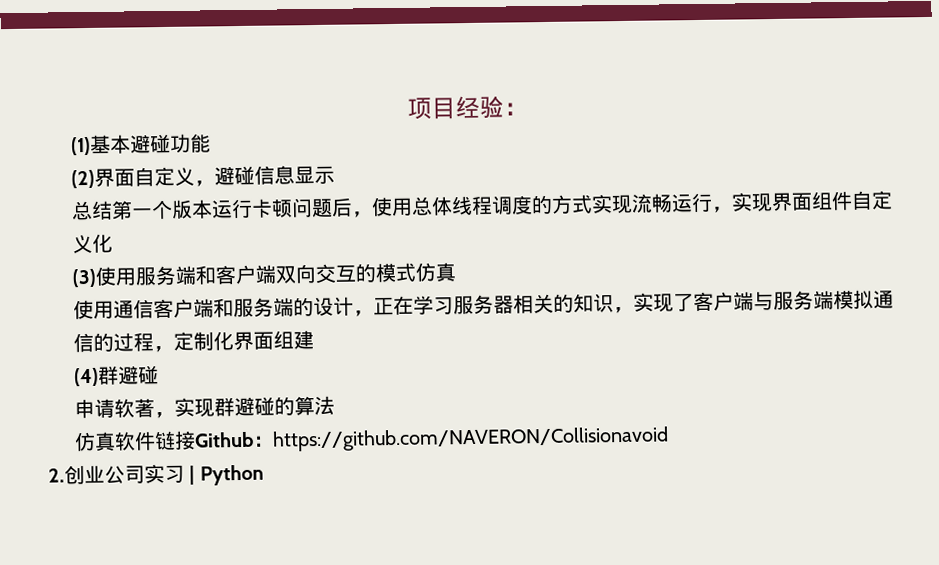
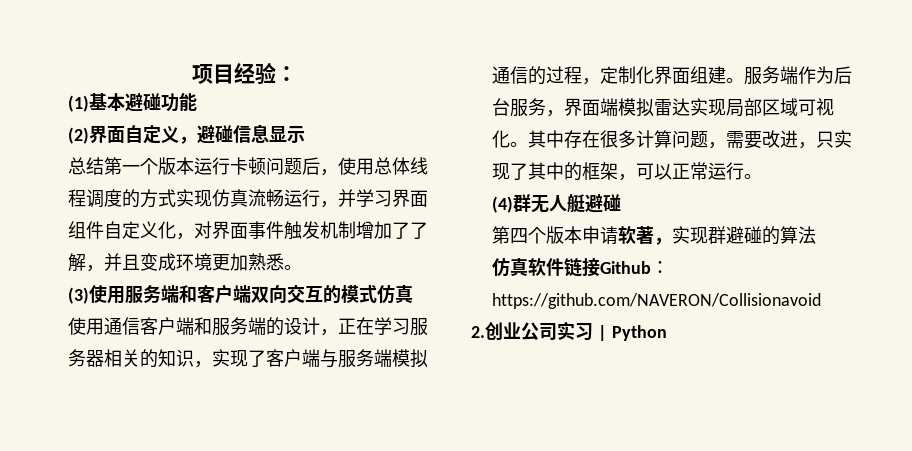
- 总结第一个版本运行卡顿问题后，使用总体线程调度的方式实现流畅运行，实现界面组件自定义化
+ 总结第一个版本运行卡顿问题后，使用总体线程调度的方式实现仿真流畅运行，并学习界面组件自定义化，对界面事件触发机制增加了了解，并且变成环境更加熟悉。
- 使用通信客户端和服务端的设计，正在学习服务器相关的知识，实现了客户端与服务端模拟通信的过程，定制化界面组建
+ 使用通信客户端和服务端的设计，正在学习服务器相关的知识，实现了客户端与服务端模拟通信的过程，定制化界面组建。服务端作为后台服务，界面端模拟雷达实现局部区域可视化。其中存在很多计算问题，需要改进，只实现了其中的框架，可以正常运行。
- (4)群避碰
+ (4)群无人艇避碰
- 申请软著，实现群避碰的算法
+ 第四个版本申请软著，实现群避碰的算法

